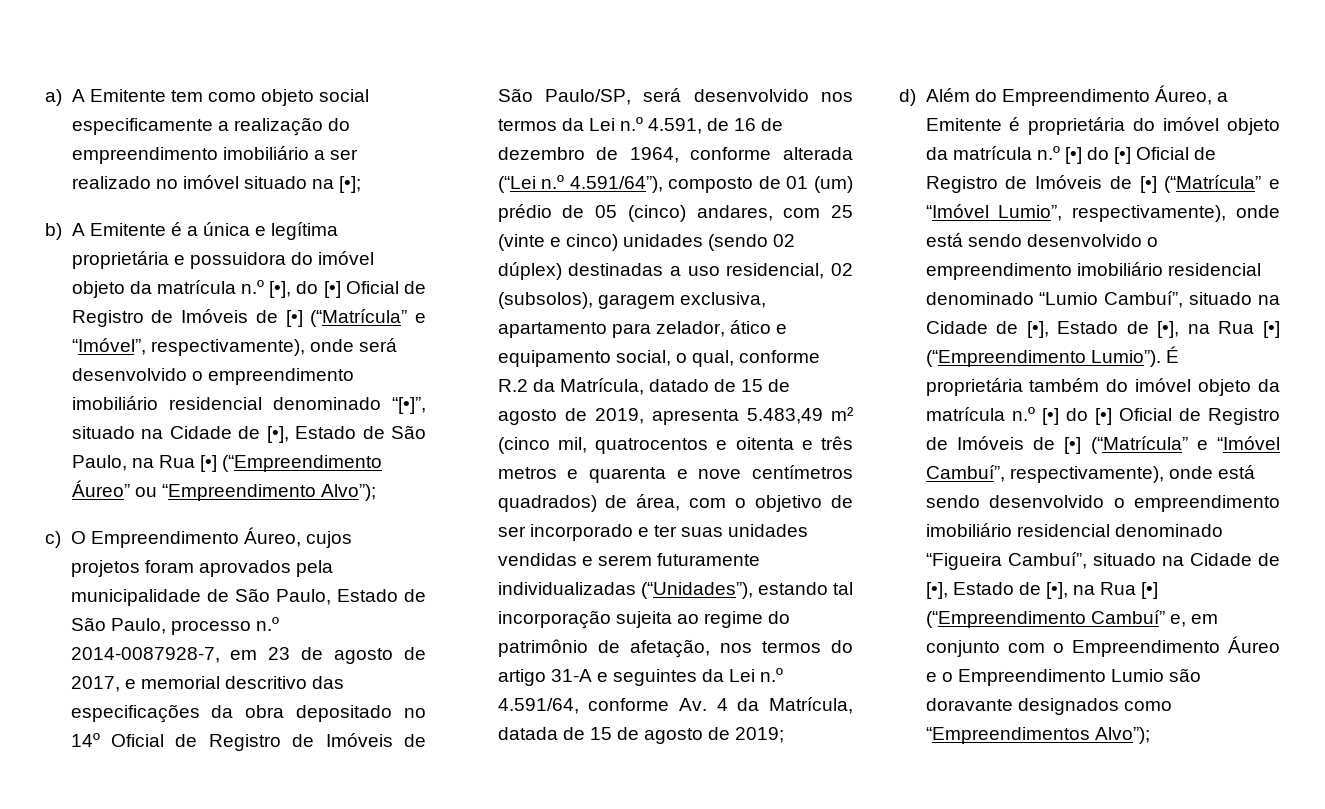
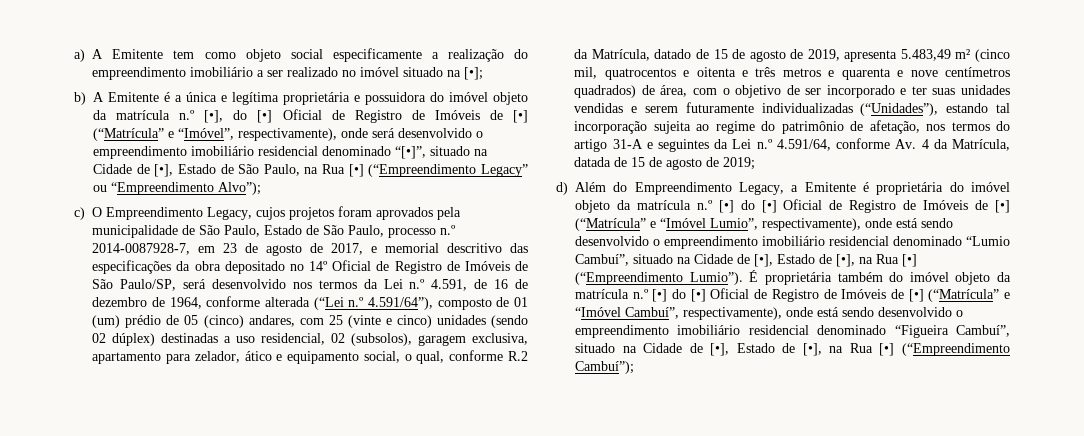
- b) A Emitente é a única e legítima proprietária e possuidora do imóvel objeto da matrícula n.º [•], do [•] Oficial de Registro de Imóveis de [•] (“Matrícula” e “Imóvel”, respectivamente), onde será desenvolvido o empreendimento imobiliário residencial denominado “[•]”, situado na Cidade de [•], Estado de São Paulo, na Rua [•] (“Empreendimento Áureo” ou “Empreendimento Alvo”);
+ b) A Emitente é a única e legítima proprietária e possuidora do imóvel objeto da matrícula n.º [•], do [•] Oficial de Registro de Imóveis de [•] (“Matrícula” e “Imóvel”, respectivamente), onde será desenvolvido o empreendimento imobiliário residencial denominado “[•]”, situado na Cidade de [•], Estado de São Paulo, na Rua [•] (“Empreendimento Legacy” ou “Empreendimento Alvo”);
- c) O Empreendimento Áureo, cujos projetos foram aprovados pela municipalidade de São Paulo, Estado de São Paulo, processo n.º 2014-0087928-7, em 23 de agosto de 2017, e memorial descritivo das especificações da obra depositado no 14º Oficial de Registro de Imóveis de São Paulo/SP, será desenvolvido nos termos da Lei n.º 4.591, de 16 de dezembro de 1964, conforme alterada (“Lei n.º 4.591/64”), composto de 01 (um) prédio de 05 (cinco) andares, com 25 (vinte e cinco) unidades (sendo 02 dúplex) destinadas a uso residencial, 02 (subsolos), garagem exclusiva, apartamento para zelador, ático e equipamento social, o qual, conforme R.2 da Matrícula, datado de 15 de agosto de 2019, apresenta 5.483,49 m² (cinco mil, quatrocentos e oitenta e três metros e quarenta e nove centímetros quadrados) de área, com o objetivo de ser incorporado e ter suas unidades vendidas e serem futuramente individualizadas (“Unidades”), estando tal incorporação sujeita ao regime do patrimônio de afetação, nos termos do artigo 31-A e seguintes da Lei n.º 4.591/64, conforme Av. 4 da Matrícula, datada de 15 de agosto de 2019;
+ c) O Empreendimento Legacy, cujos projetos foram aprovados pela municipalidade de São Paulo, Estado de São Paulo, processo n.º 2014-0087928-7, em 23 de agosto de 2017, e memorial descritivo das especificações da obra depositado no 14º Oficial de Registro de Imóveis de São Paulo/SP, será desenvolvido nos termos da Lei n.º 4.591, de 16 de dezembro de 1964, conforme alterada (“Lei n.º 4.591/64”), composto de 01 (um) prédio de 05 (cinco) andares, com 25 (vinte e cinco) unidades (sendo 02 dúplex) destinadas a uso residencial, 02 (subsolos), garagem exclusiva, apartamento para zelador, ático e equipamento social, o qual, conforme R.2 da Matrícula, datado de 15 de agosto de 2019, apresenta 5.483,49 m² (cinco mil, quatrocentos e oitenta e três metros e quarenta e nove centímetros quadrados) de área, com o objetivo de ser incorporado e ter suas unidades vendidas e serem futuramente individualizadas (“Unidades”), estando tal incorporação sujeita ao regime do patrimônio de afetação, nos termos do artigo 31-A e seguintes da Lei n.º 4.591/64, conforme Av. 4 da Matrícula, datada de 15 de agosto de 2019;
- d) Além do Empreendimento Áureo, a Emitente é proprietária do imóvel objeto da matrícula n.º [•] do [•] Oficial de Registro de Imóveis de [•] (“Matrícula” e “Imóvel Lumio”, respectivamente), onde está sendo desenvolvido o empreendimento imobiliário residencial denominado “Lumio Cambuí”, situado na Cidade de [•], Estado de [•], na Rua [•] (“Empreendimento Lumio”).
+ d) Além do Empreendimento Legacy, a Emitente é proprietária do imóvel objeto da matrícula n.º [•] do [•] Oficial de Registro de Imóveis de [•] (“Matrícula” e “Imóvel Lumio”, respectivamente), onde está sendo desenvolvido o empreendimento imobiliário residencial denominado “Lumio Cambuí”, situado na Cidade de [•], Estado de [•], na Rua [•] (“Empreendimento Lumio”).
- É proprietária também do imóvel objeto da matrícula n.º [•] do [•] Oficial de Registro de Imóveis de [•] (“Matrícula” e “Imóvel Cambuí”, respectivamente), onde está sendo desenvolvido o empreendimento imobiliário residencial denominado “Figueira Cambuí”, situado na Cidade de [•], Estado de [•], na Rua [•] (“Empreendimento Cambuí” e, em conjunto com o Empreendimento Áureo e o Empreendimento Lumio são doravante designados como “Empreendimentos Alvo”);
+ É proprietária também do imóvel objeto da matrícula n.º [•] do [•] Oficial de Registro de Imóveis de [•] (“Matrícula” e “Imóvel Cambuí”, respectivamente), onde está sendo desenvolvido o empreendimento imobiliário residencial denominado “Figueira Cambuí”, situado na Cidade de [•], Estado de [•], na Rua [•] (“Empreendimento Cambuí”);

